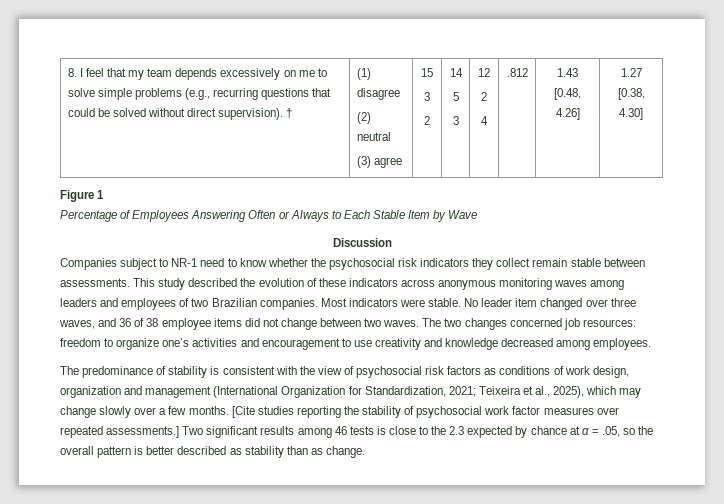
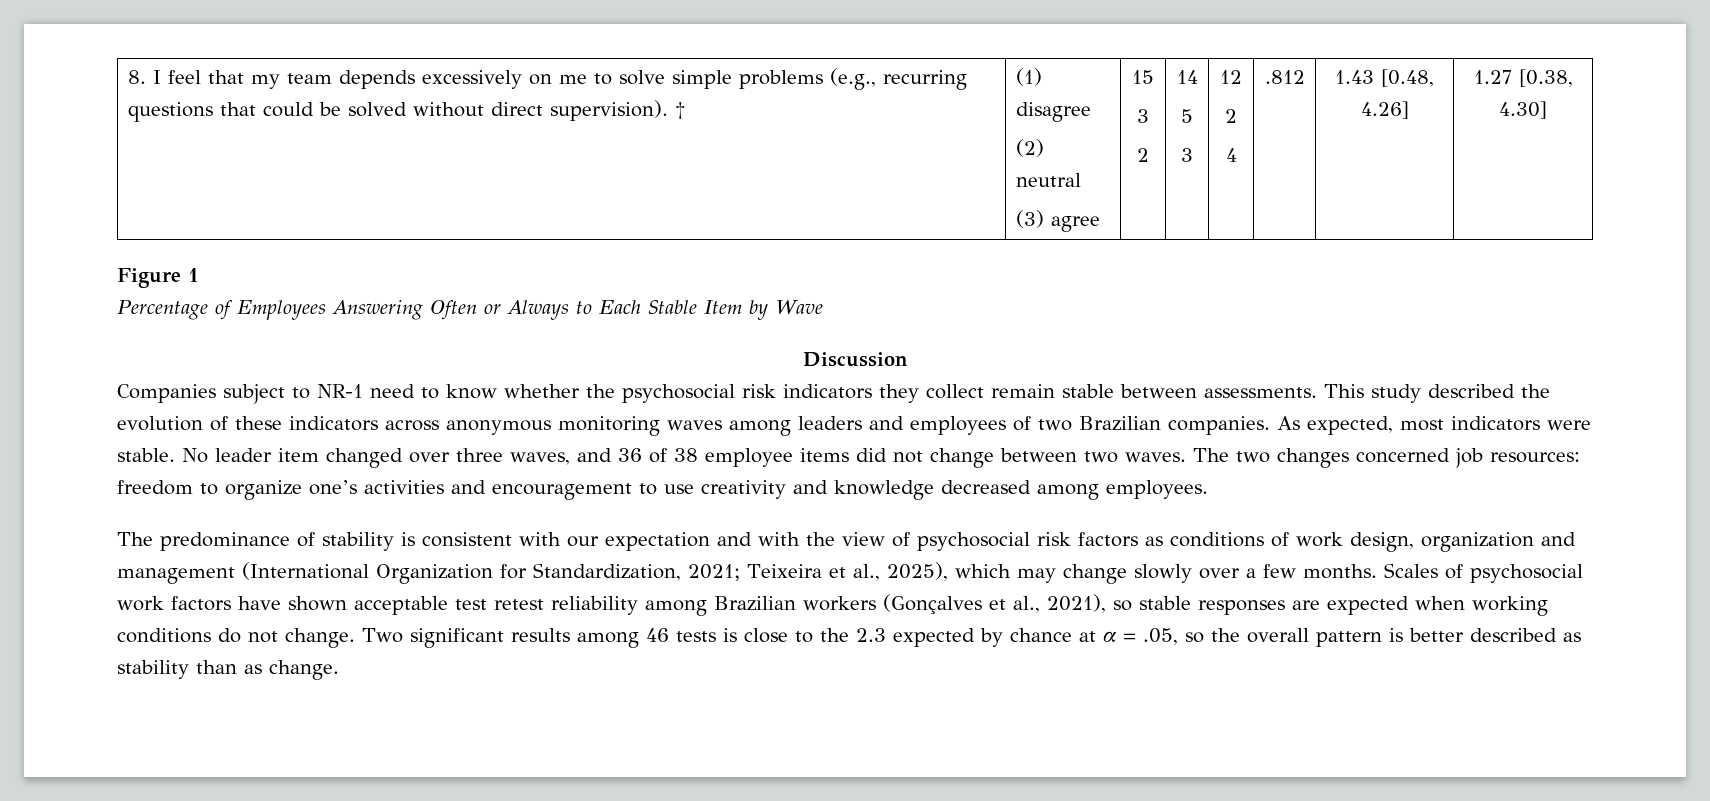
- Most indicators were stable.
+ As expected, most indicators were stable.
- The predominance of stability is consistent with the view of psychosocial risk factors as conditions of work design, organization and management (International Organization for Standardization, 2021; Teixeira et al., 2025), which may change slowly over a few months.
+ The predominance of stability is consistent with our expectation and with the view of psychosocial risk factors as conditions of work design, organization and management (International Organization for Standardization, 2021; Teixeira et al., 2025), which may change slowly over a few months.
- [Cite studies reporting the stability of psychosocial work factor measures over repeated assessments.]
+ Scales of psychosocial work factors have shown acceptable test retest reliability among Brazilian workers (Gonçalves et al., 2021), so stable responses are expected when working conditions do not change.

